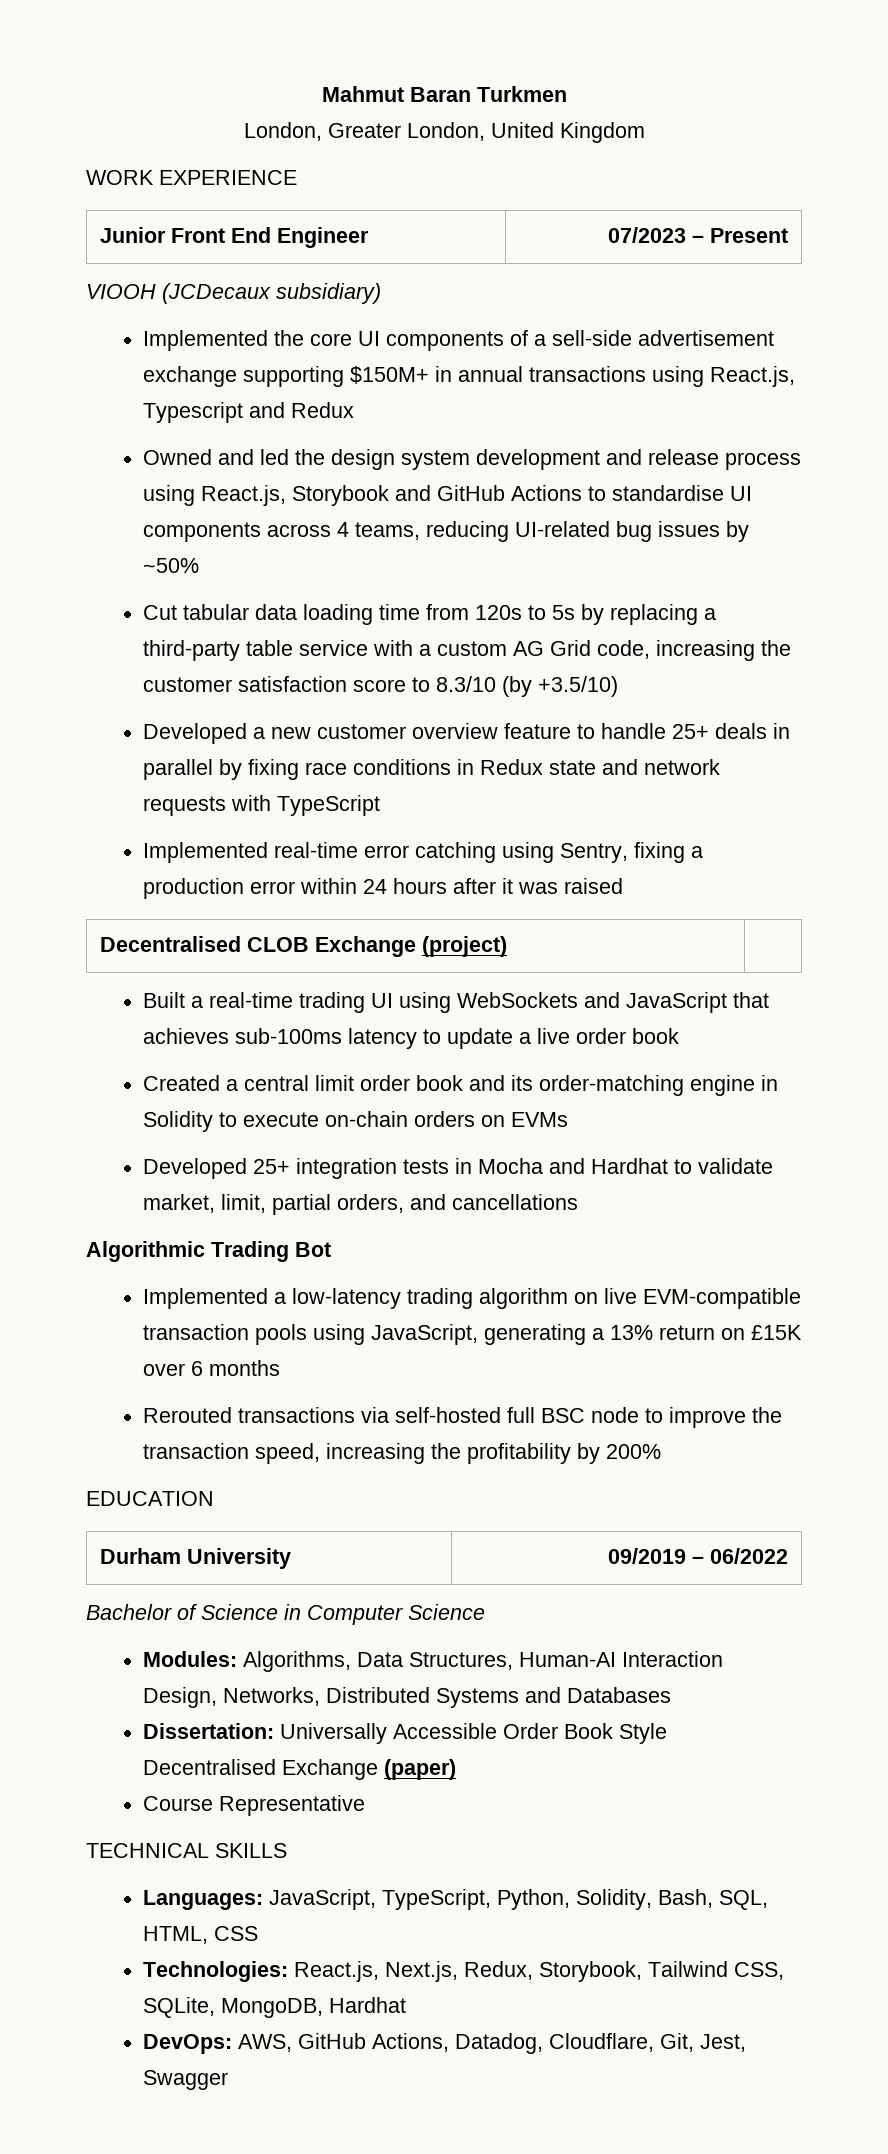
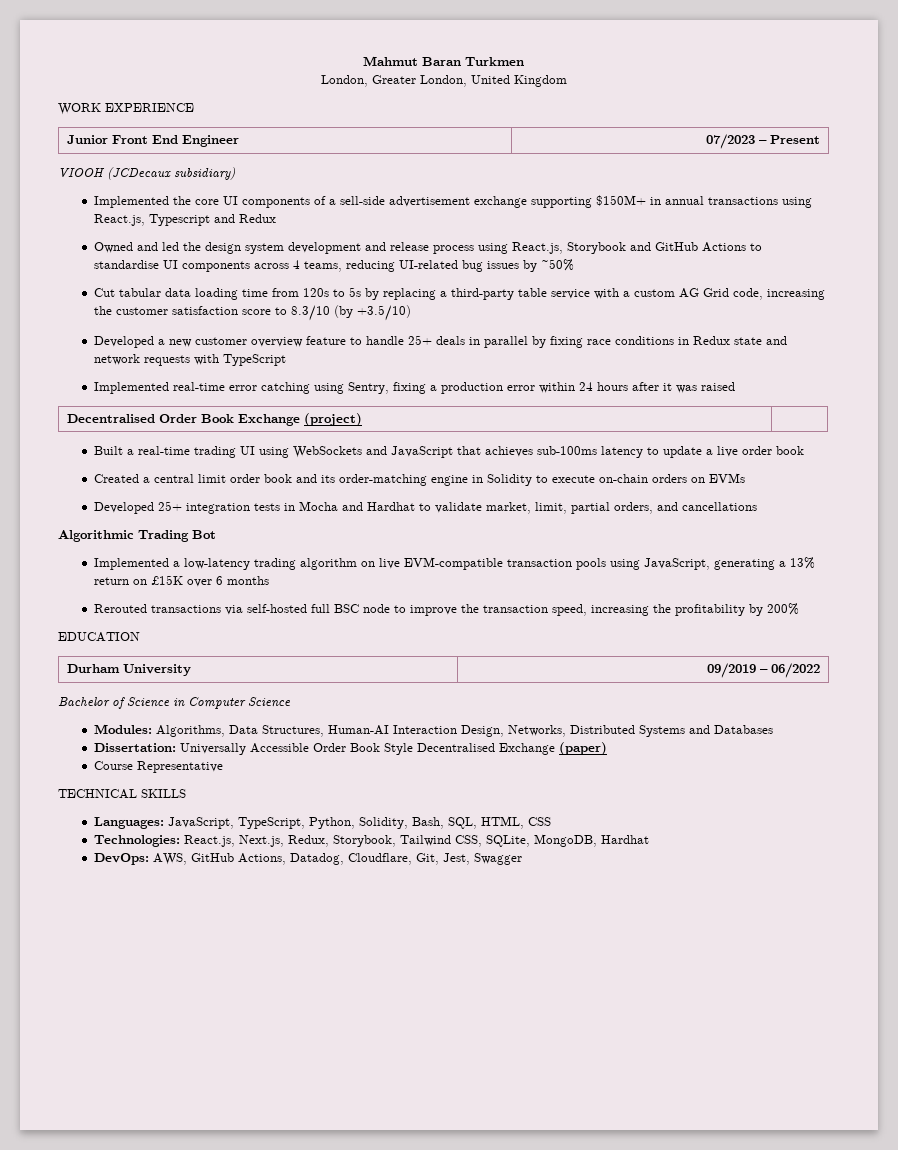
- Decentralised CLOB Exchange (project) |
+ Decentralised Order Book Exchange (project) |

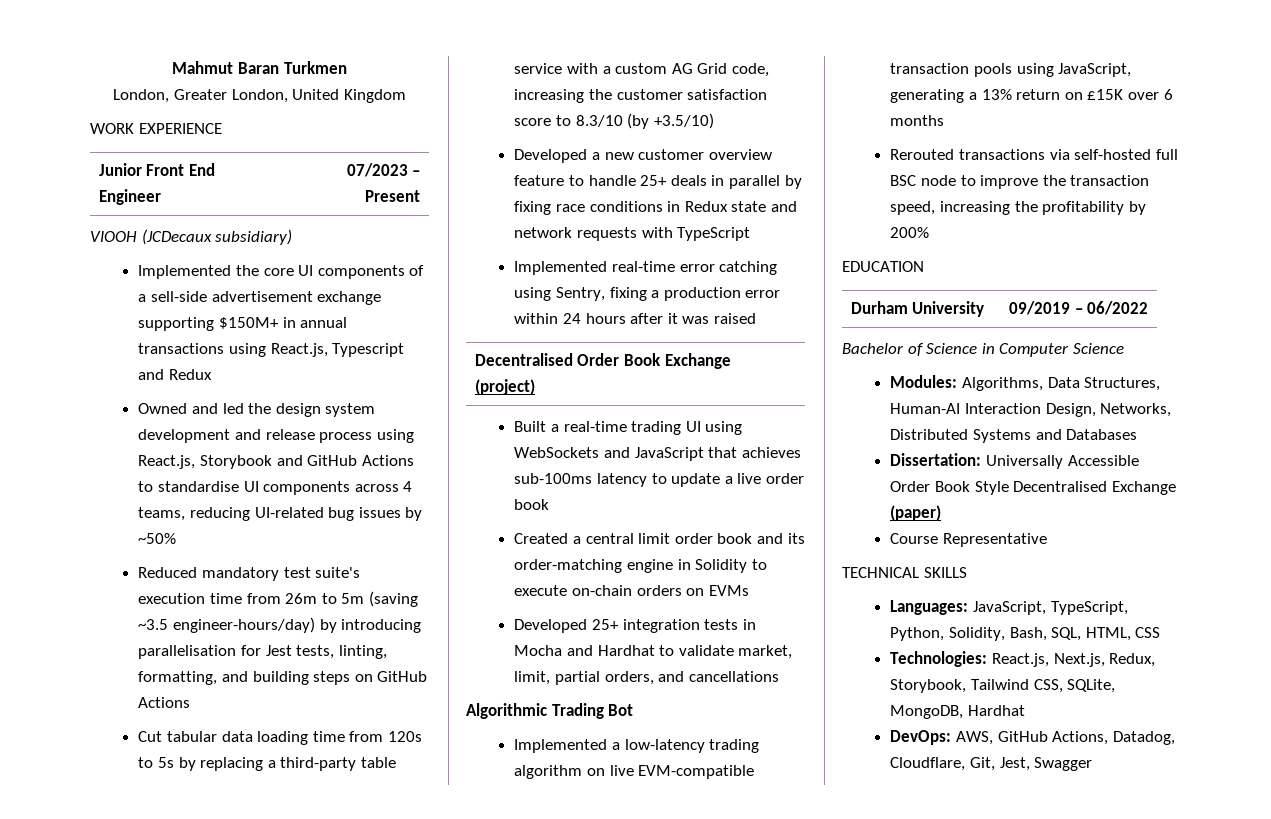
+ Reduced mandatory test suite's execution time from 26m to 5m (saving ~3.5 engineer-hours/day) by introducing parallelisation for Jest tests, linting, formatting, and building steps on GitHub Actions

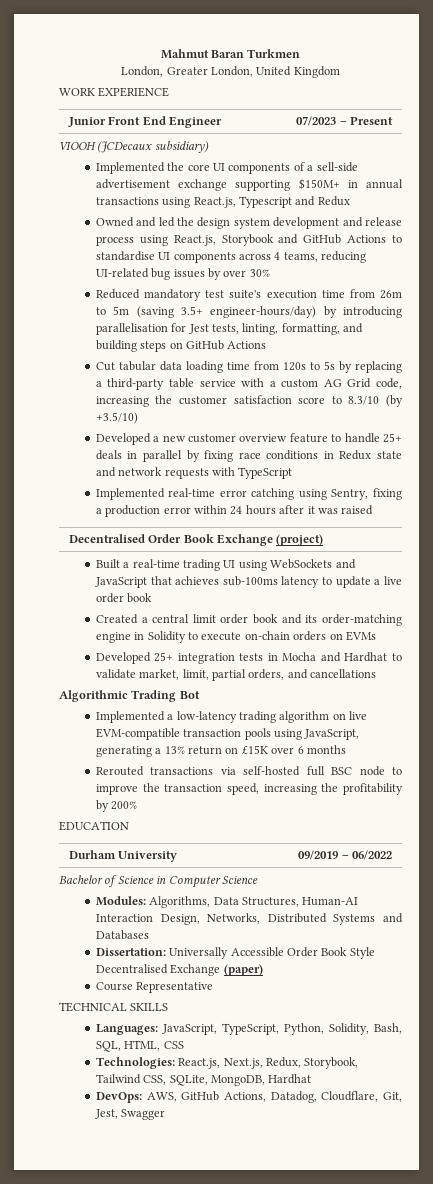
- Owned and led the design system development and release process using React.js, Storybook and GitHub Actions to standardise UI components across 4 teams, reducing UI-related bug issues by ~50%
+ Owned and led the design system development and release process using React.js, Storybook and GitHub Actions to standardise UI components across 4 teams, reducing UI-related bug issues by over 30%
- Reduced mandatory test suite's execution time from 26m to 5m (saving ~3.5 engineer-hours/day) by introducing parallelisation for Jest tests, linting, formatting, and building steps on GitHub Actions
+ Reduced mandatory test suite's execution time from 26m to 5m (saving 3.5+ engineer-hours/day) by introducing parallelisation for Jest tests, linting, formatting, and building steps on GitHub Actions

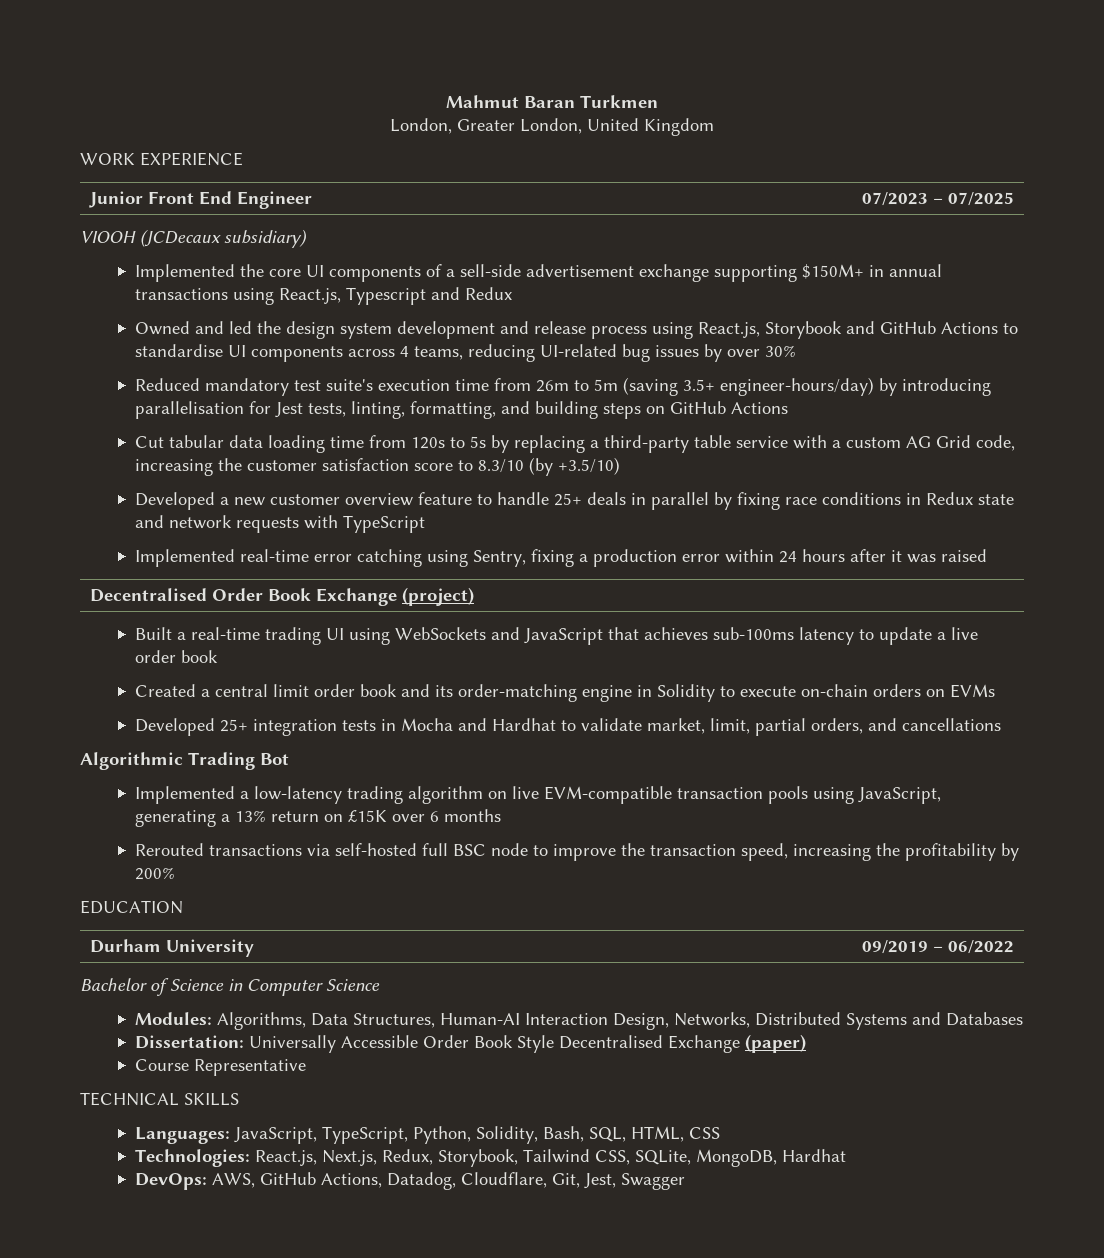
- Junior Front End Engineer | 07/2023 – Present
+ Junior Front End Engineer | 07/2023 – 07/2025

